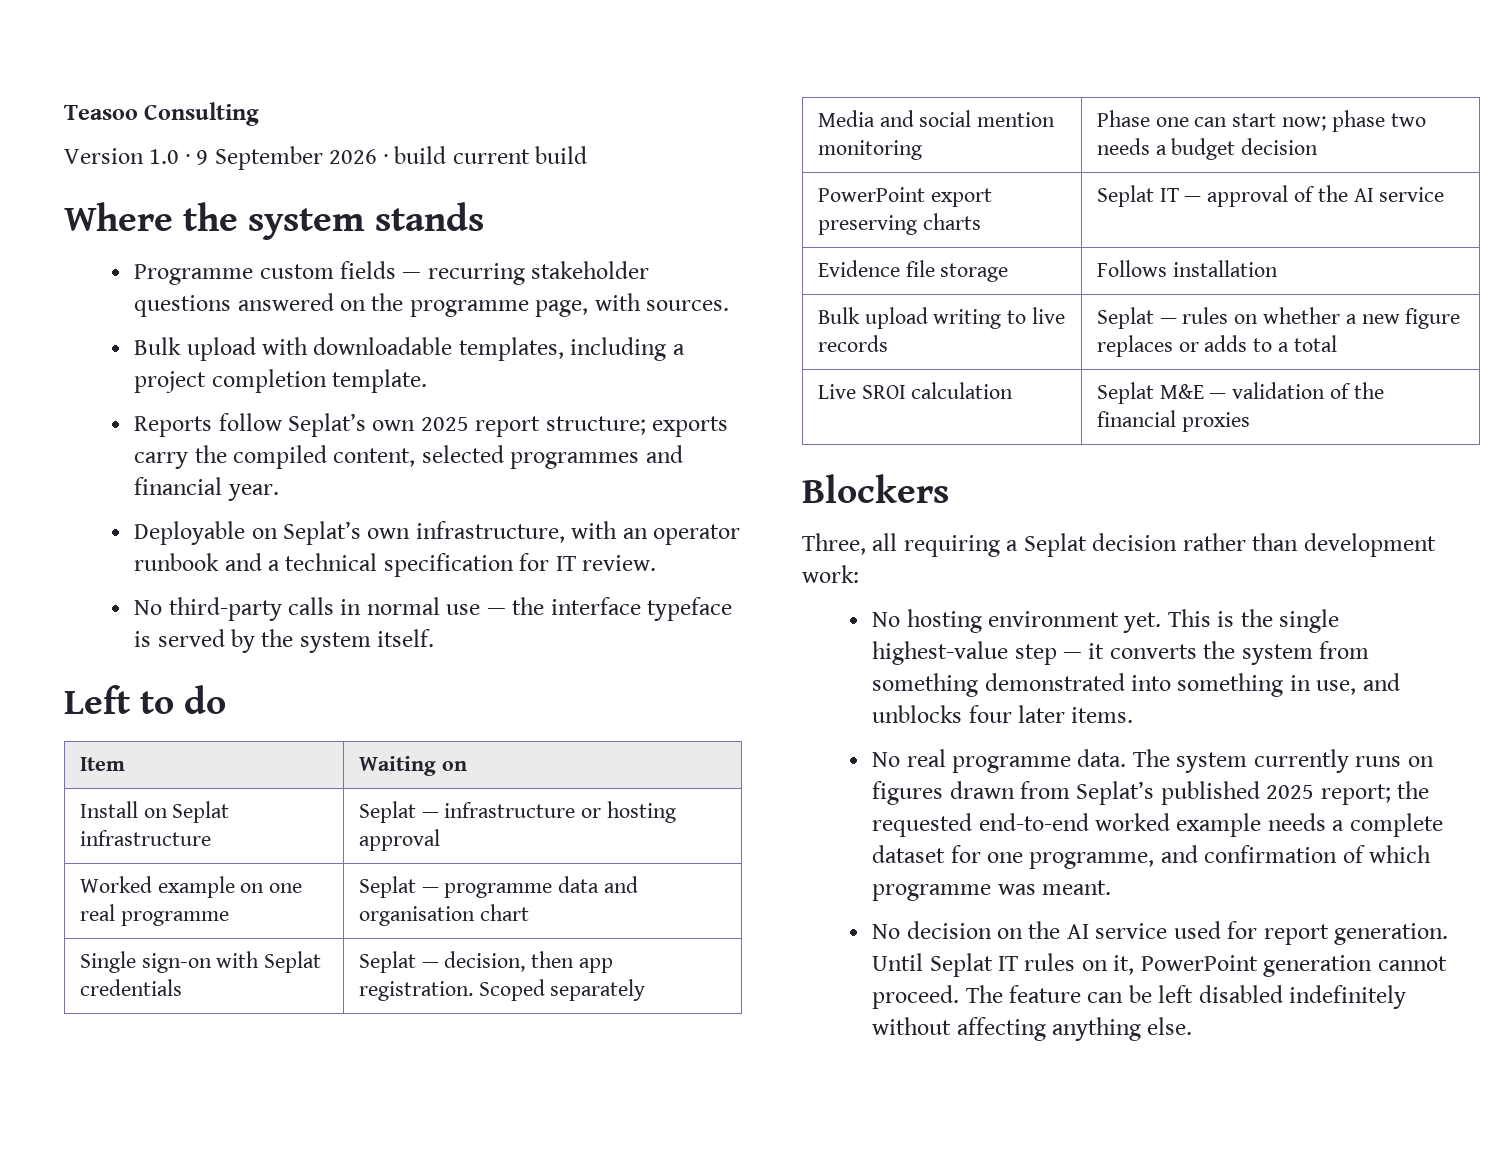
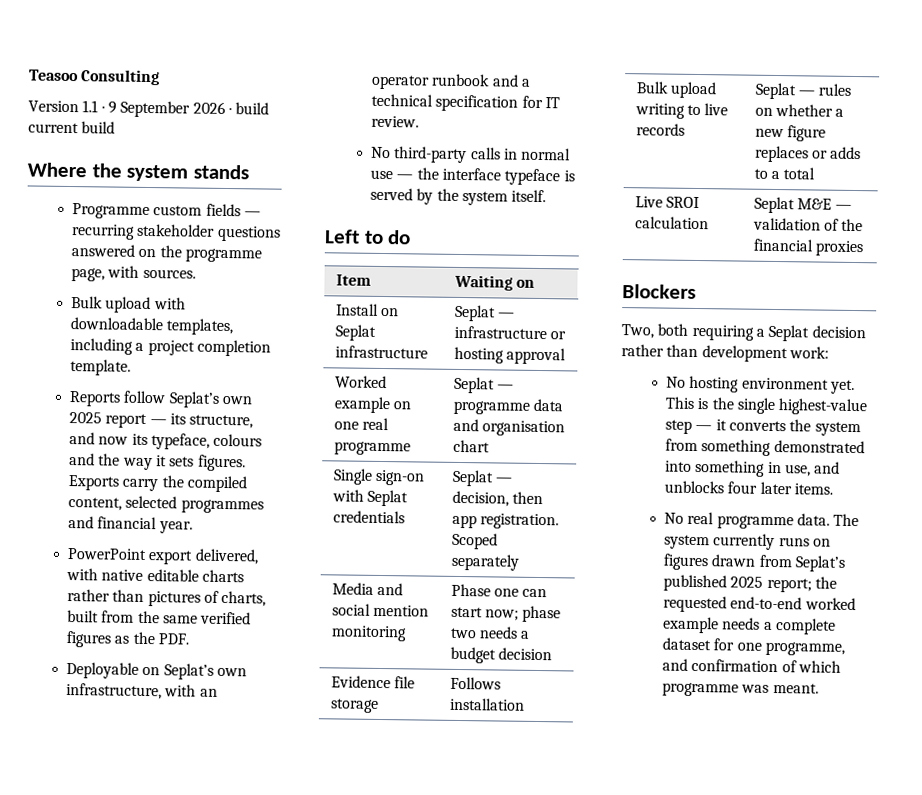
- Version 1.0 · 9 September 2026 · build current build
+ Version 1.1 · 9 September 2026 · build current build
- Reports follow Seplat’s own 2025 report structure; exports carry the compiled content, selected programmes and financial year.
+ Reports follow Seplat’s own 2025 report — its structure, and now its typeface, colours and the way it sets figures. Exports carry the compiled content, selected programmes and financial year.
+ PowerPoint export delivered, with native editable charts rather than pictures of charts, built from the same verified figures as the PDF.
- PowerPoint export preserving charts | Seplat IT — approval of the AI service
- Three, all requiring a Seplat decision rather than development work:
+ Two, both requiring a Seplat decision rather than development work:
- No decision on the AI service used for report generation. Until Seplat IT rules on it, PowerPoint generation cannot proceed. The feature can be left disabled indefinitely without affecting anything else.

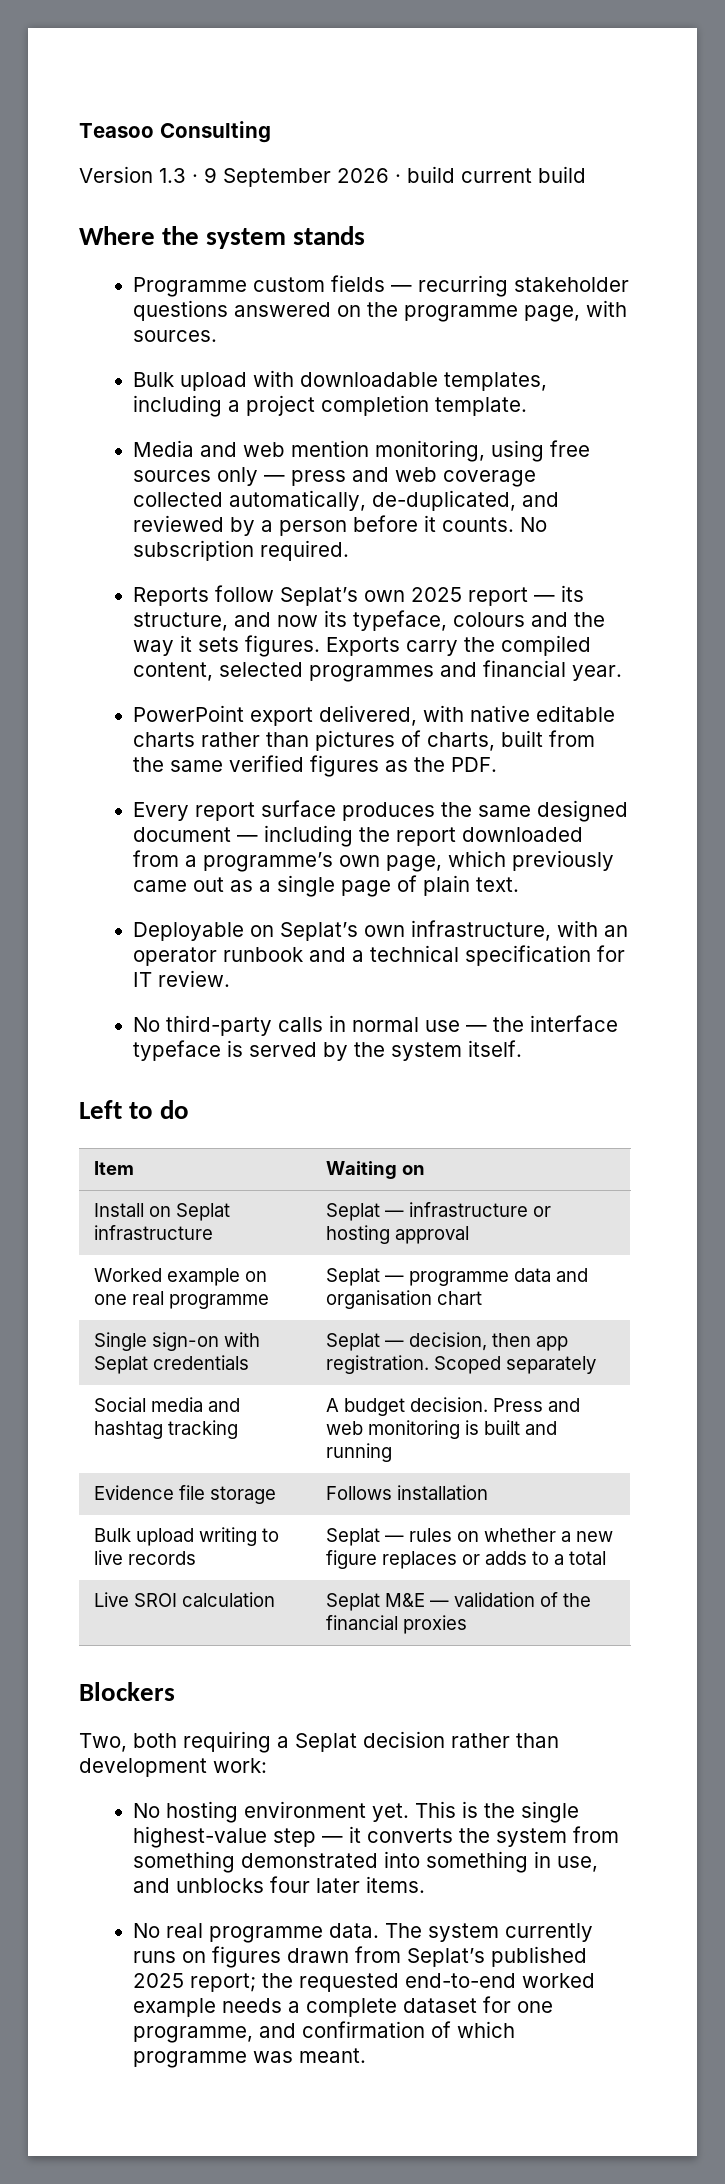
- Version 1.1 · 9 September 2026 · build current build
+ Version 1.3 · 9 September 2026 · build current build
+ Media and web mention monitoring, using free sources only — press and web coverage collected automatically, de-duplicated, and reviewed by a person before it counts. No subscription required.
+ Every report surface produces the same designed document — including the report downloaded from a programme’s own page, which previously came out as a single page of plain text.
- Media and social mention monitoring | Phase one can start now; phase two needs a budget decision
+ Social media and hashtag tracking | A budget decision. Press and web monitoring is built and running

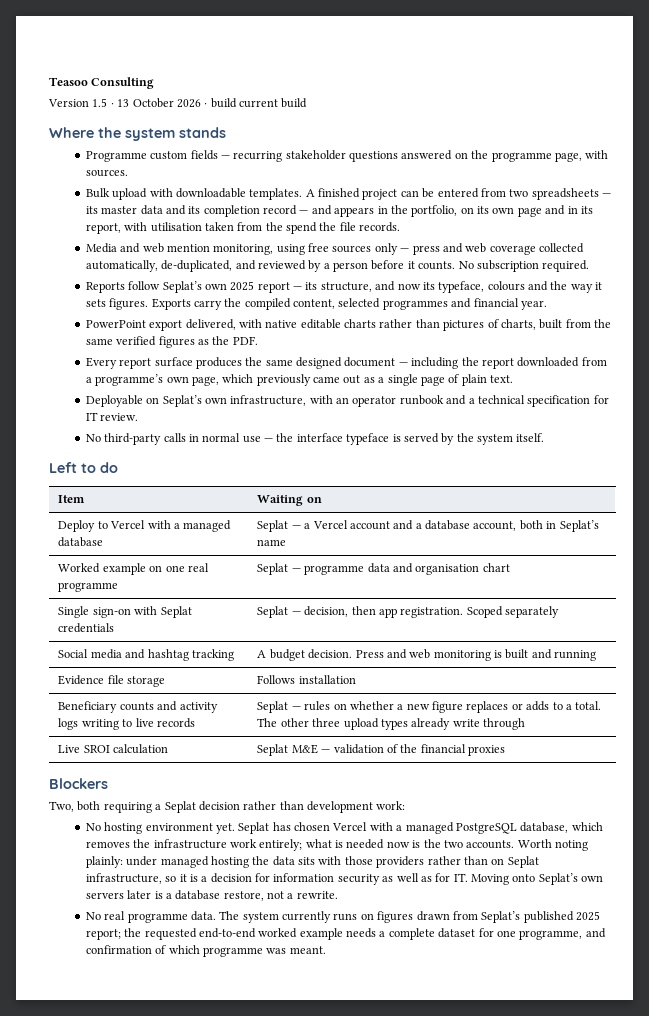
- Version 1.3 · 9 September 2026 · build current build
+ Version 1.5 · 13 October 2026 · build current build
- Bulk upload with downloadable templates, including a project completion template.
+ Bulk upload with downloadable templates. A finished project can be entered from two spreadsheets — its master data and its completion record — and appears in the portfolio, on its own page and in its report, with utilisation taken from the spend the file records.
- Install on Seplat infrastructure | Seplat — infrastructure or hosting approval
+ Deploy to Vercel with a managed database | Seplat — a Vercel account and a database account, both in Seplat’s name
- Bulk upload writing to live records | Seplat — rules on whether a new figure replaces or adds to a total
+ Beneficiary counts and activity logs writing to live records | Seplat — rules on whether a new figure replaces or adds to a total. The other three upload types already write through
- This is the single highest-value step — it converts the system from something demonstrated into something in use, and unblocks four later items.
+ Seplat has chosen Vercel with a managed PostgreSQL database, which removes the infrastructure work entirely; what is needed now is the two accounts. Worth noting plainly: under managed hosting the data sits with those providers rather than on Seplat infrastructure, so it is a decision for information security as well as for IT. Moving onto Seplat’s own servers later is a database restore, not a rewrite.

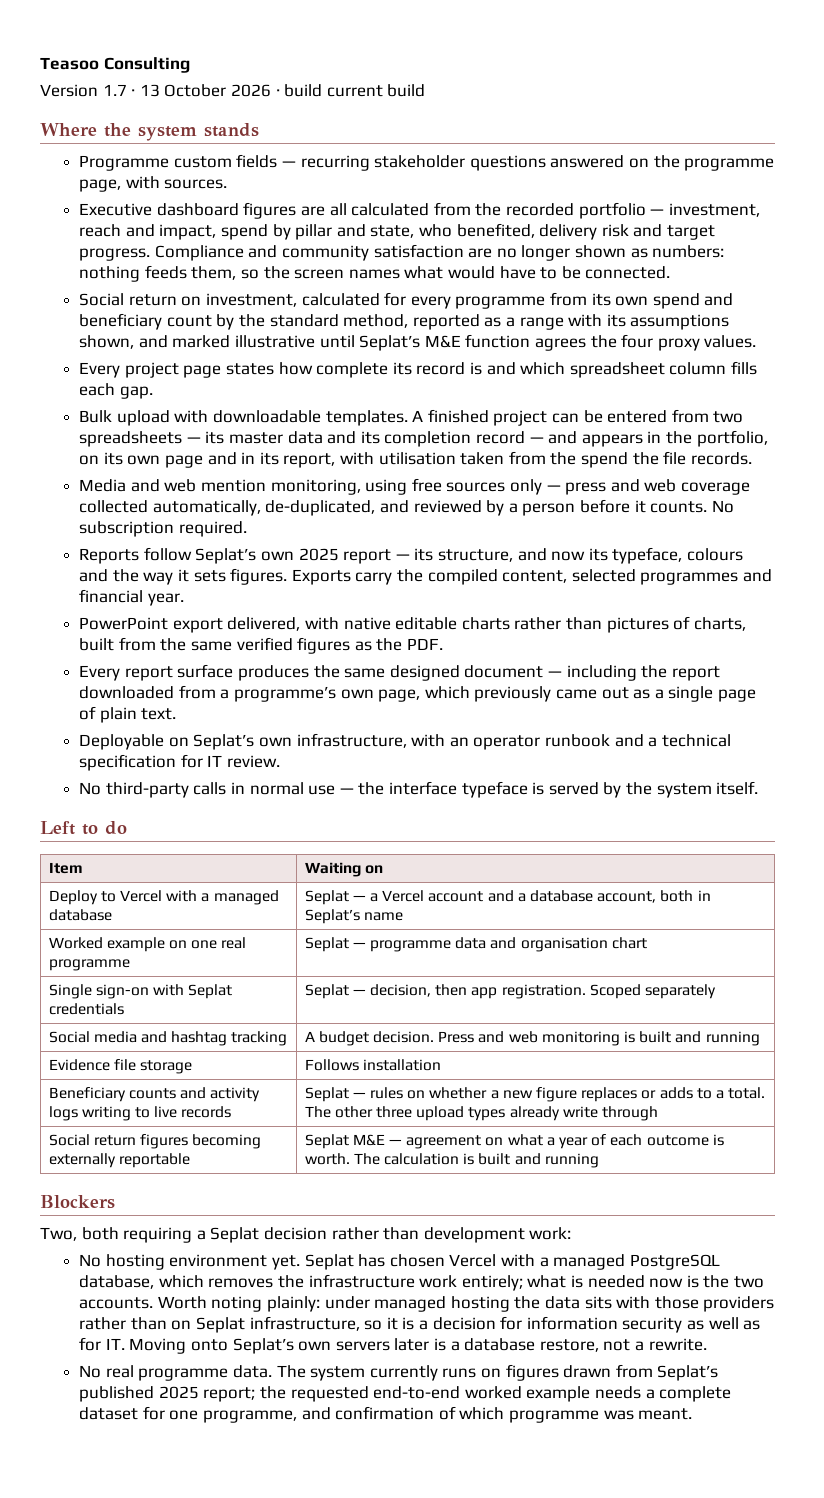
- Version 1.5 · 13 October 2026 · build current build
+ Version 1.7 · 13 October 2026 · build current build
+ Executive dashboard figures are all calculated from the recorded portfolio — investment, reach and impact, spend by pillar and state, who benefited, delivery risk and target progress. Compliance and community satisfaction are no longer shown as numbers: nothing feeds them, so the screen names what would have to be connected.
+ Social return on investment, calculated for every programme from its own spend and beneficiary count by the standard method, reported as a range with its assumptions shown, and marked illustrative until Seplat’s M&E function agrees the four proxy values.
+ Every project page states how complete its record is and which spreadsheet column fills each gap.
- Live SROI calculation | Seplat M&E — validation of the financial proxies
+ Social return figures becoming externally reportable | Seplat M&E — agreement on what a year of each outcome is worth. The calculation is built and running

